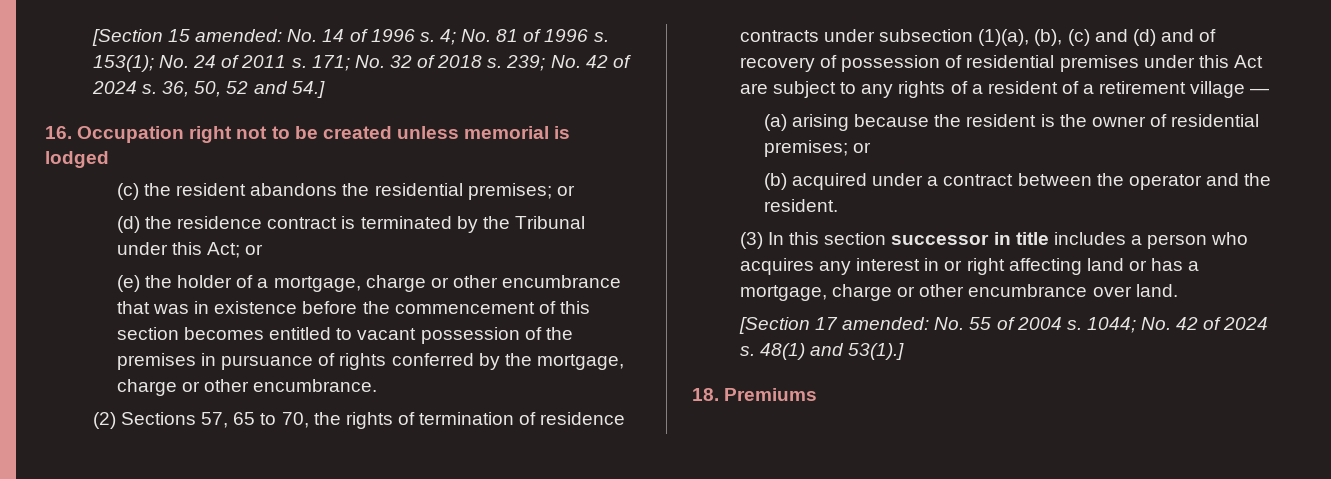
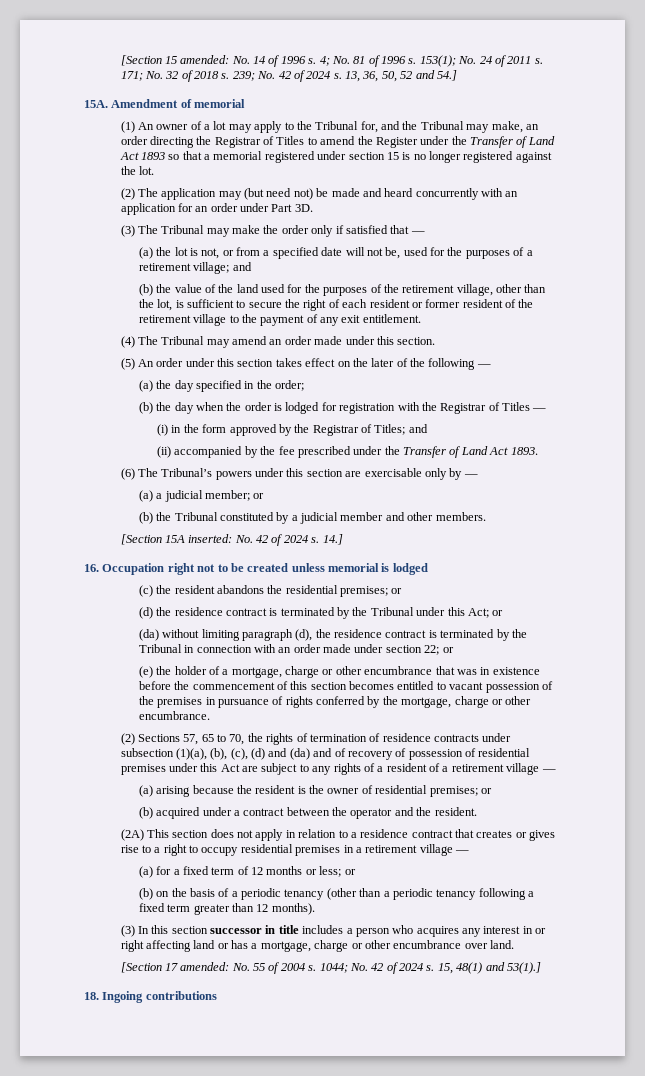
- 36, 50, 52 and 54.]
+ 13, 36, 50, 52 and 54.]
+ 15A. Amendment of memorial
+ (1) An owner of a lot may apply to the Tribunal for, and the Tribunal may make, an order directing the Registrar of Titles to amend the Register under the Transfer of Land Act 1893 so that a memorial registered under section 15 is no longer registered against the lot.
+ (2) The application may (but need not) be made and heard concurrently with an application for an order under Part 3D.
+ (3) The Tribunal may make the order only if satisfied that —
+ (a) the lot is not, or from a specified date will not be, used for the purposes of a retirement village; and
+ (b) the value of the land used for the purposes of the retirement village, other than the lot, is sufficient to secure the right of each resident or former resident of the retirement village to the payment of any exit entitlement.
+ (4) The Tribunal may amend an order made under this section.
+ (5) An order under this section takes effect on the later of the following —
+ (a) the day specified in the order;
+ (b) the day when the order is lodged for registration with the Registrar of Titles —
+ (i) in the form approved by the Registrar of Titles; and
+ (ii) accompanied by the fee prescribed under the Transfer of Land Act 1893.
+ (6) The Tribunal’s powers under this section are exercisable only by —
+ (a) a judicial member; or
+ (b) the Tribunal constituted by a judicial member and other members.
+ [Section 15A inserted: No. 42 of 2024 s. 14.]
+ (da) without limiting paragraph (d), the residence contract is terminated by the Tribunal in connection with an order made under section 22; or
- (2) Sections 57, 65 to 70, the rights of termination of residence contracts under subsection (1)(a), (b), (c) and (d) and of recovery of possession of residential premises under this Act are subject to any rights of a resident of a retirement village —
+ (2) Sections 57, 65 to 70, the rights of termination of residence contracts under subsection (1)(a), (b), (c), (d) and (da) and of recovery of possession of residential premises under this Act are subject to any rights of a resident of a retirement village —
+ (2A) This section does not apply in relation to a residence contract that creates or gives rise to a right to occupy residential premises in a retirement village —
+ (a) for a fixed term of 12 months or less; or
+ (b) on the basis of a periodic tenancy (other than a periodic tenancy following a fixed term greater than 12 months).
- 48(1) and 53(1).]
+ 15, 48(1) and 53(1).]
- 18. Premiums
+ 18. Ingoing contributions

